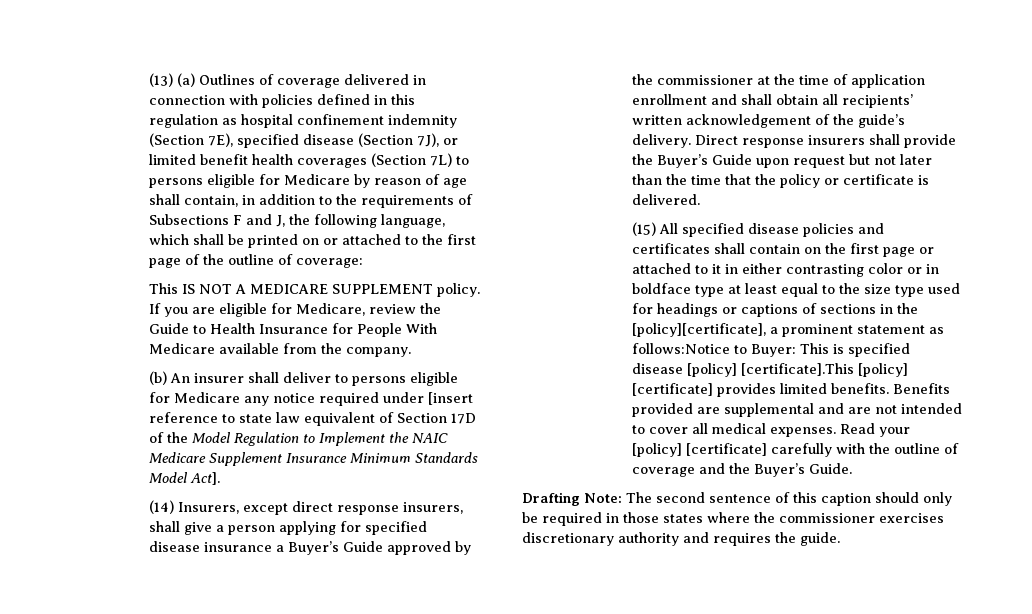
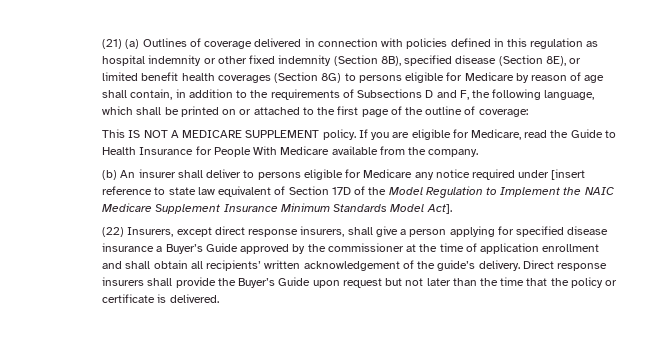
- (13) (a) Outlines of coverage delivered in connection with policies defined in this regulation as hospital confinement indemnity (Section 7E), specified disease (Section 7J), or limited benefit health coverages (Section 7L) to persons eligible for Medicare by reason of age shall contain, in addition to the requirements of Subsections F and J, the following language, which shall be printed on or attached to the first page of the outline of coverage:
+ (21) (a) Outlines of coverage delivered in connection with policies defined in this regulation as hospital indemnity or other fixed indemnity (Section 8B), specified disease (Section 8E), or limited benefit health coverages (Section 8G) to persons eligible for Medicare by reason of age shall contain, in addition to the requirements of Subsections D and F, the following language, which shall be printed on or attached to the first page of the outline of coverage:
- If you are eligible for Medicare, review the Guide to Health Insurance for People With Medicare available from the company.
+ If you are eligible for Medicare, read the Guide to Health Insurance for People With Medicare available from the company.
- (14) Insurers, except direct response insurers, shall give a person applying for specified disease insurance a Buyer’s Guide approved by the commissioner at the time of application enrollment and shall obtain all recipients’ written acknowledgement of the guide’s delivery.
+ (22) Insurers, except direct response insurers, shall give a person applying for specified disease insurance a Buyer’s Guide approved by the commissioner at the time of application enrollment and shall obtain all recipients’ written acknowledgement of the guide’s delivery.
- (15) All specified disease policies and certificates shall contain on the first page or attached to it in either contrasting color or in boldface type at least equal to the size type used for headings or captions of sections in the [policy][certificate], a prominent statement as follows:Notice to Buyer: This is specified disease [policy] [certificate].This [policy] [certificate] provides limited benefits. Benefits provided are supplemental and are not intended to cover all medical expenses. Read your [policy] [certificate] carefully with the outline of coverage and the Buyer’s Guide.
- Drafting Note: The second sentence of this caption should only be required in those states where the commissioner exercises discretionary authority and requires the guide.

